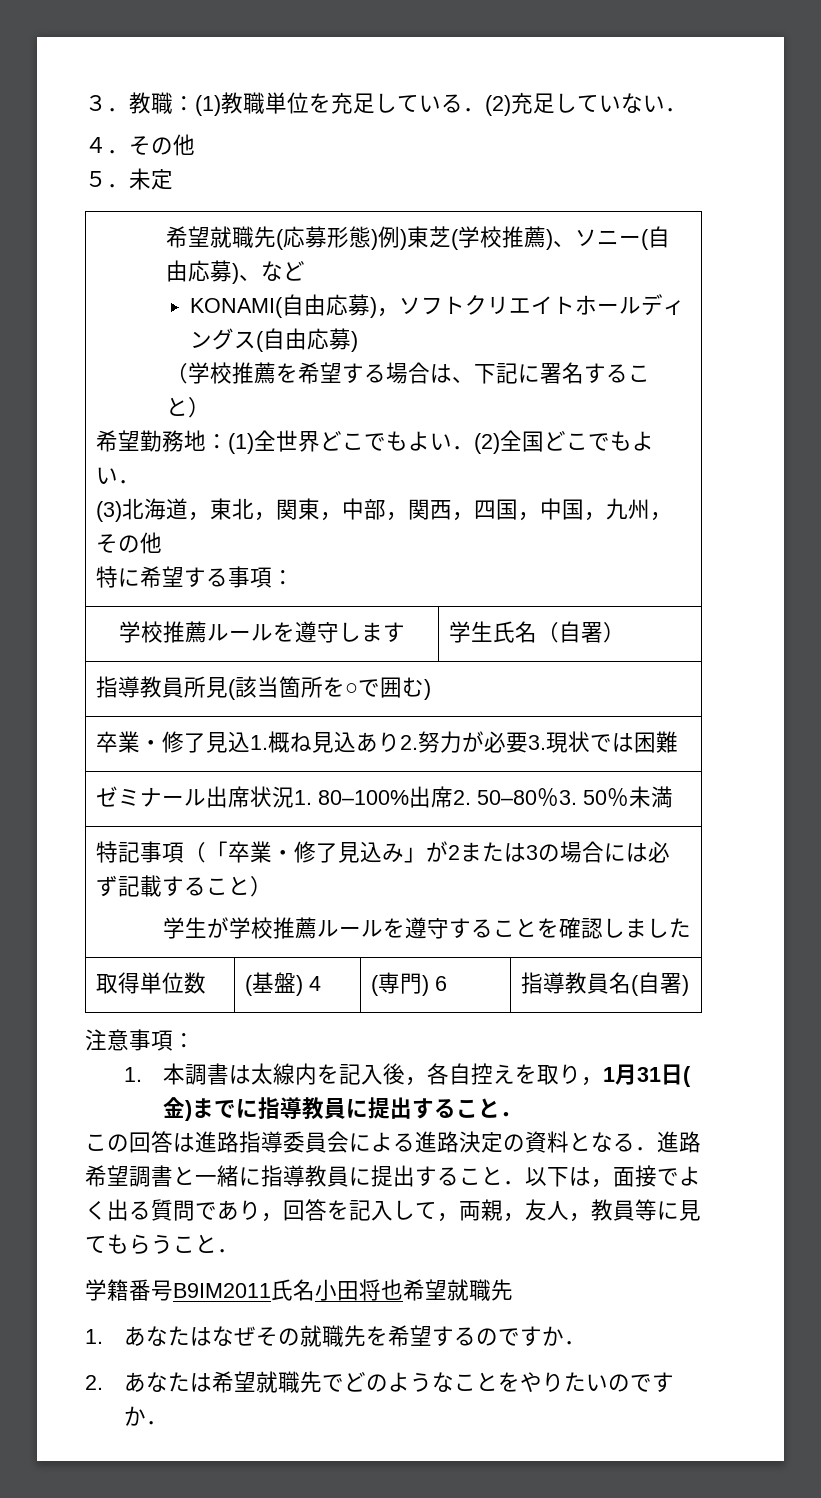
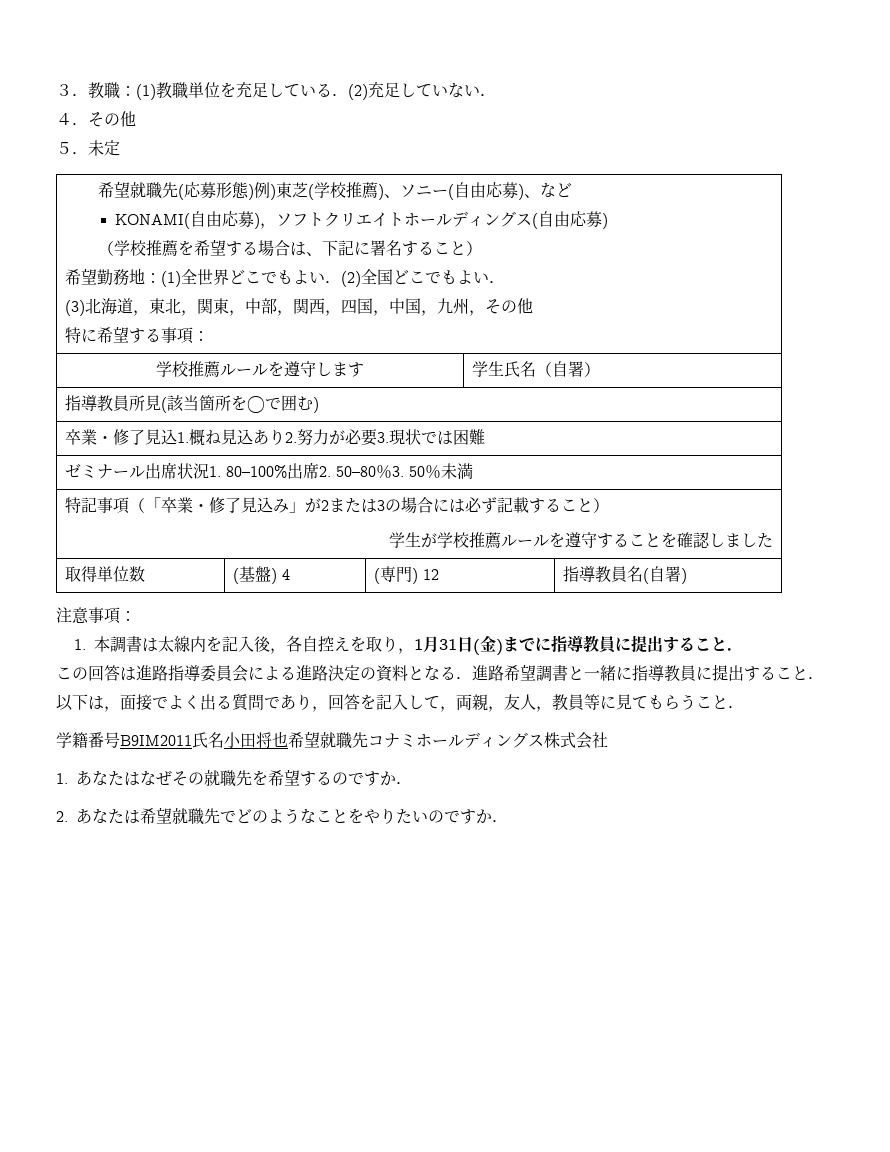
- 取得単位数 | (基盤) 4 | (専門) 6 | 指導教員名(自署)
+ 取得単位数 | (基盤) 4 | (専門) 12 | 指導教員名(自署)
- 学籍番号B9IM2011氏名小田将也希望就職先
+ 学籍番号B9IM2011氏名小田将也希望就職先コナミホールディングス株式会社

